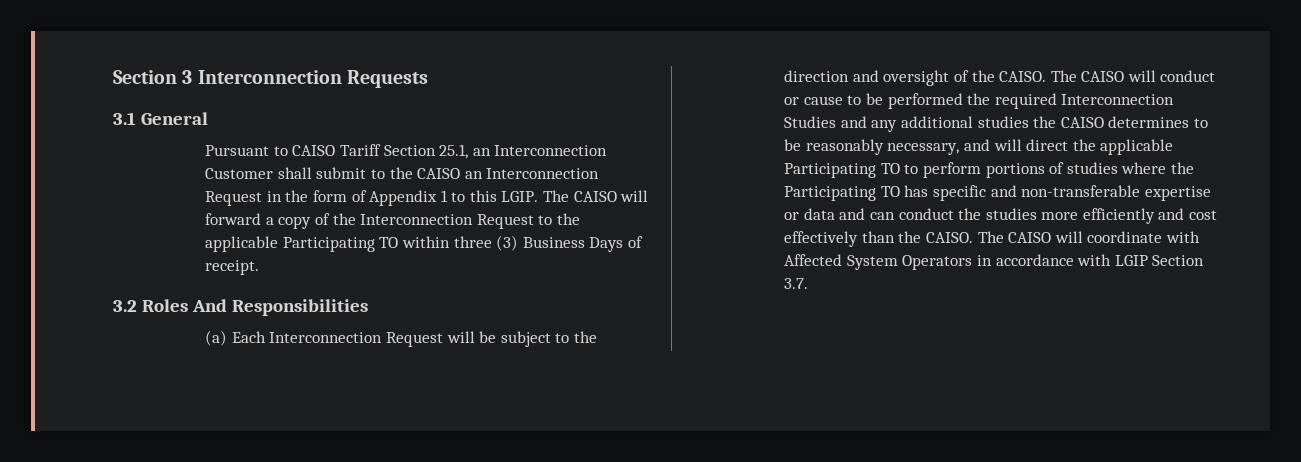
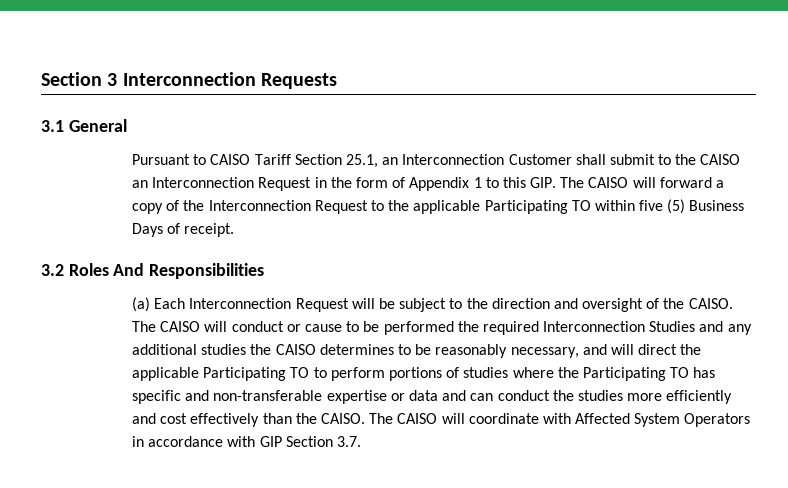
- Pursuant to CAISO Tariff Section 25.1, an Interconnection Customer shall submit to the CAISO an Interconnection Request in the form of Appendix 1 to this LGIP. The CAISO will forward a copy of the Interconnection Request to the applicable Participating TO within three (3) Business Days of receipt.
+ Pursuant to CAISO Tariff Section 25.1, an Interconnection Customer shall submit to the CAISO an Interconnection Request in the form of Appendix 1 to this GIP. The CAISO will forward a copy of the Interconnection Request to the applicable Participating TO within five (5) Business Days of receipt.
- The CAISO will coordinate with Affected System Operators in accordance with LGIP Section 3.7.
+ The CAISO will coordinate with Affected System Operators in accordance with GIP Section 3.7.

